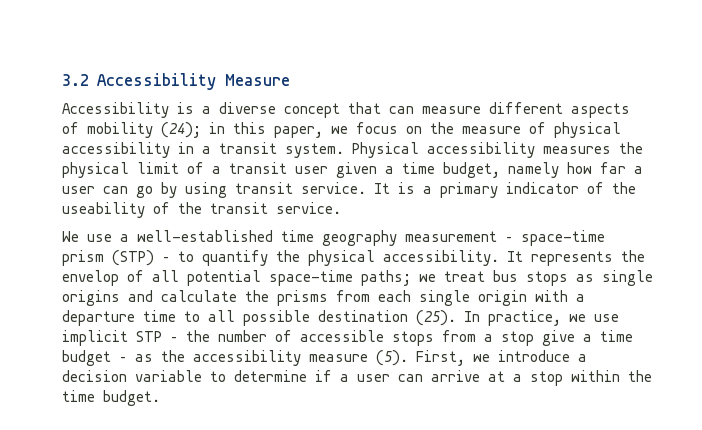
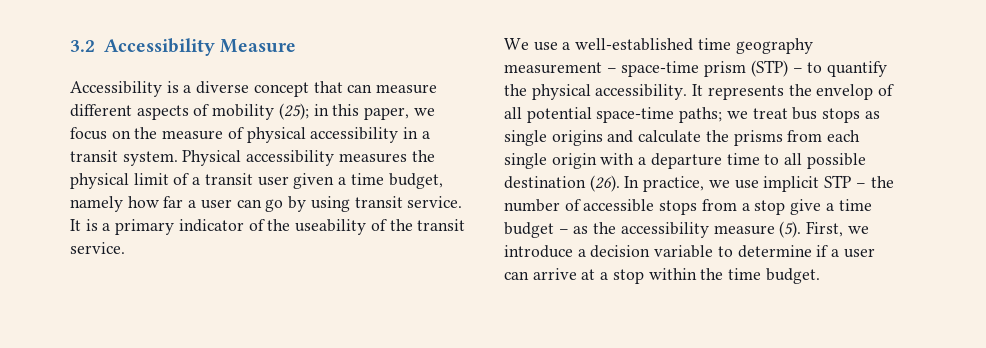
- Accessibility is a diverse concept that can measure different aspects of mobility (24); in this paper, we focus on the measure of physical accessibility in a transit system.
+ Accessibility is a diverse concept that can measure different aspects of mobility (25); in this paper, we focus on the measure of physical accessibility in a transit system.
- It represents the envelop of all potential space-time paths; we treat bus stops as single origins and calculate the prisms from each single origin with a departure time to all possible destination (25).
+ It represents the envelop of all potential space-time paths; we treat bus stops as single origins and calculate the prisms from each single origin with a departure time to all possible destination (26).

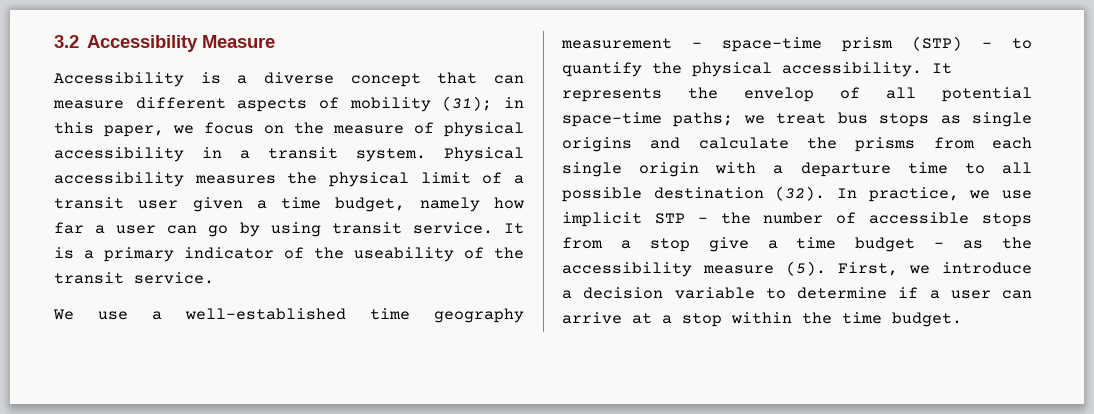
- Accessibility is a diverse concept that can measure different aspects of mobility (25); in this paper, we focus on the measure of physical accessibility in a transit system.
+ Accessibility is a diverse concept that can measure different aspects of mobility (31); in this paper, we focus on the measure of physical accessibility in a transit system.
- It represents the envelop of all potential space-time paths; we treat bus stops as single origins and calculate the prisms from each single origin with a departure time to all possible destination (26).
+ It represents the envelop of all potential space-time paths; we treat bus stops as single origins and calculate the prisms from each single origin with a departure time to all possible destination (32).

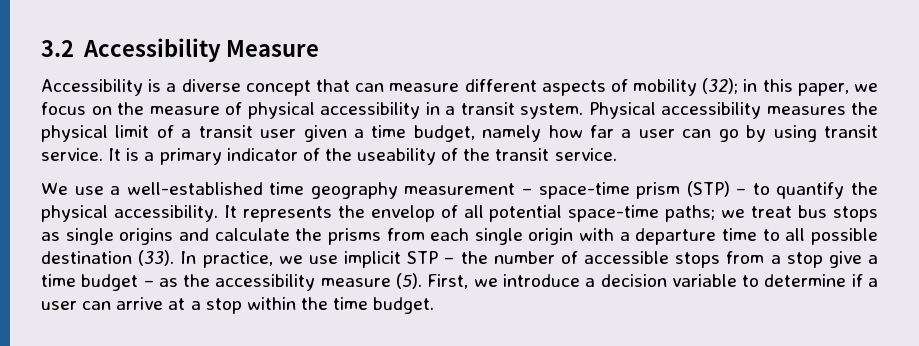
- Accessibility is a diverse concept that can measure different aspects of mobility (31); in this paper, we focus on the measure of physical accessibility in a transit system.
+ Accessibility is a diverse concept that can measure different aspects of mobility (32); in this paper, we focus on the measure of physical accessibility in a transit system.
- It represents the envelop of all potential space-time paths; we treat bus stops as single origins and calculate the prisms from each single origin with a departure time to all possible destination (32).
+ It represents the envelop of all potential space-time paths; we treat bus stops as single origins and calculate the prisms from each single origin with a departure time to all possible destination (33).

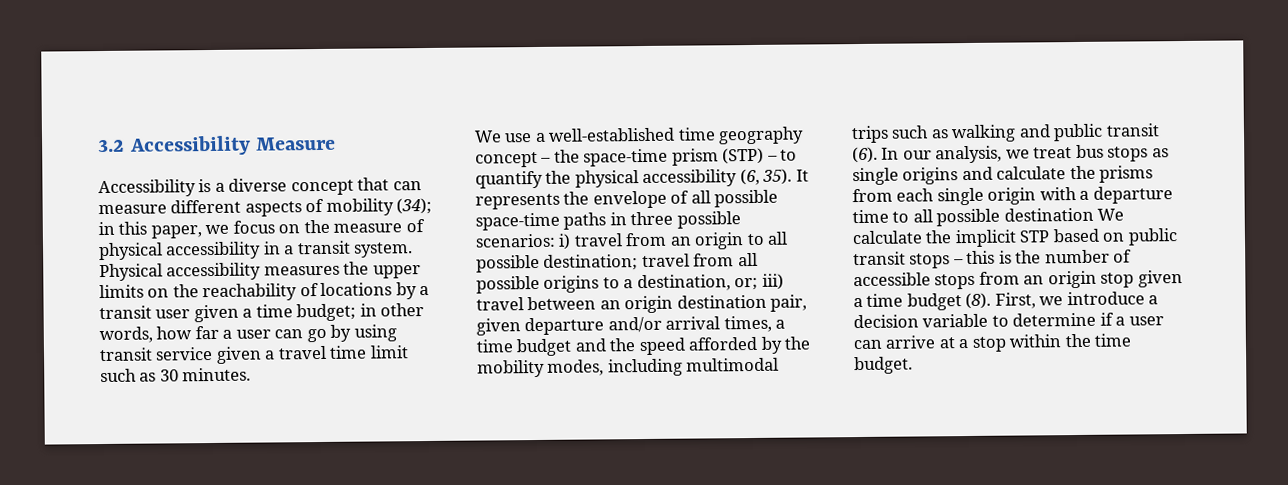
- Accessibility is a diverse concept that can measure different aspects of mobility (32); in this paper, we focus on the measure of physical accessibility in a transit system.
+ Accessibility is a diverse concept that can measure different aspects of mobility (34); in this paper, we focus on the measure of physical accessibility in a transit system.
- Physical accessibility measures the physical limit of a transit user given a time budget, namely how far a user can go by using transit service. It is a primary indicator of the useability of the transit service.
+ Physical accessibility measures the upper limits on the reachability of locations by a transit user given a time budget; in other words, how far a user can go by using transit service given a travel time limit such as 30 minutes.
- We use a well-established time geography measurement – space-time prism (STP) – to quantify the physical accessibility.
+ We use a well-established time geography concept – the space-time prism (STP) – to quantify the physical accessibility (6, 35).
- It represents the envelop of all potential space-time paths; we treat bus stops as single origins and calculate the prisms from each single origin with a departure time to all possible destination (33). In practice, we use implicit STP – the number of accessible stops from a stop give a time budget – as the accessibility measure (5).
+ It represents the envelope of all possible space-time paths in three possible scenarios: i) travel from an origin to all possible destination; travel from all possible origins to a destination, or; iii) travel between an origin destination pair, given departure and/or arrival times, a time budget and the speed afforded by the mobility modes, including multimodal trips such as walking and public transit (6). In our analysis, we treat bus stops as single origins and calculate the prisms from each single origin with a departure time to all possible destination We calculate the implicit STP based on public transit stops – this is the number of accessible stops from an origin stop given a time budget (8).

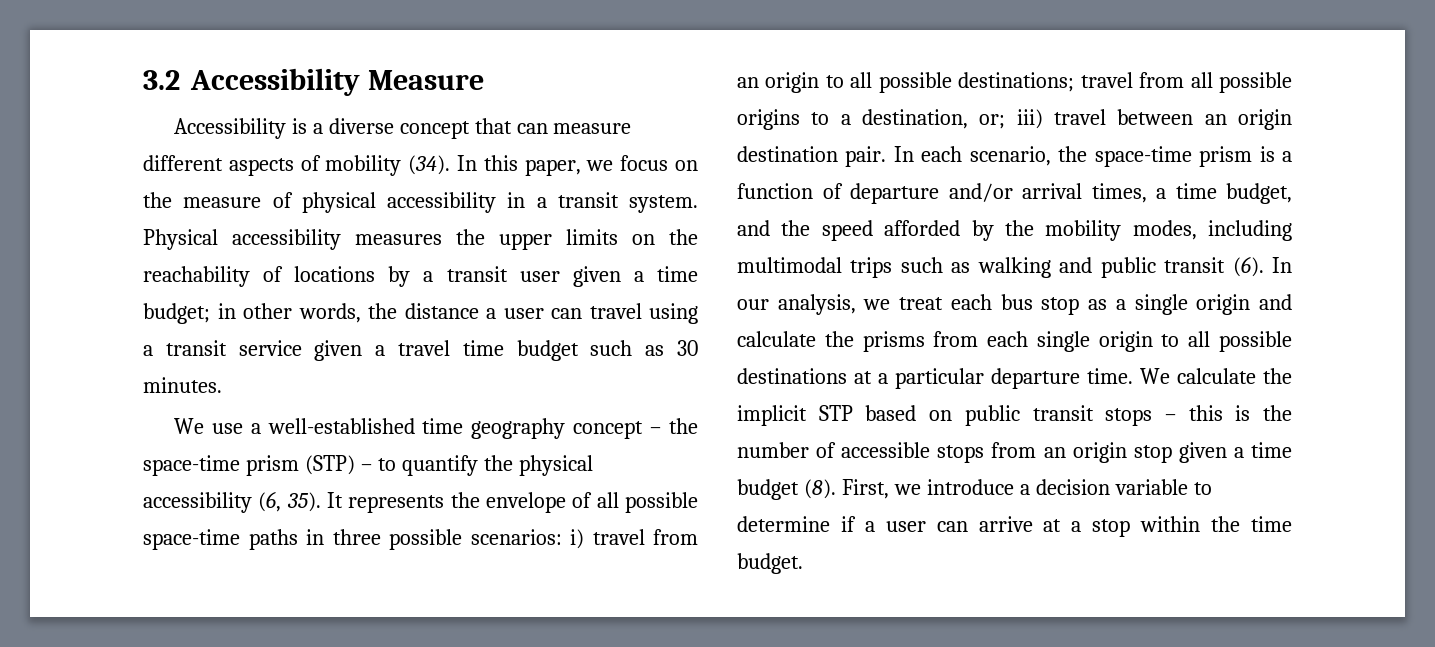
- Accessibility is a diverse concept that can measure different aspects of mobility (34); in this paper, we focus on the measure of physical accessibility in a transit system.
+ Accessibility is a diverse concept that can measure different aspects of mobility (34). In this paper, we focus on the measure of physical accessibility in a transit system.
- Physical accessibility measures the upper limits on the reachability of locations by a transit user given a time budget; in other words, how far a user can go by using transit service given a travel time limit such as 30 minutes.
+ Physical accessibility measures the upper limits on the reachability of locations by a transit user given a time budget; in other words, the distance a user can travel using a transit service given a travel time budget such as 30 minutes.
- It represents the envelope of all possible space-time paths in three possible scenarios: i) travel from an origin to all possible destination; travel from all possible origins to a destination, or; iii) travel between an origin destination pair, given departure and/or arrival times, a time budget and the speed afforded by the mobility modes, including multimodal trips such as walking and public transit (6).
+ It represents the envelope of all possible space-time paths in three possible scenarios: i) travel from an origin to all possible destinations; travel from all possible origins to a destination, or; iii) travel between an origin destination pair. In each scenario, the space-time prism is a function of departure and/or arrival times, a time budget, and the speed afforded by the mobility modes, including multimodal trips such as walking and public transit (6).
- In our analysis, we treat bus stops as single origins and calculate the prisms from each single origin with a departure time to all possible destination We calculate the implicit STP based on public transit stops – this is the number of accessible stops from an origin stop given a time budget (8).
+ In our analysis, we treat each bus stop as a single origin and calculate the prisms from each single origin to all possible destinations at a particular departure time. We calculate the implicit STP based on public transit stops – this is the number of accessible stops from an origin stop given a time budget (8).

